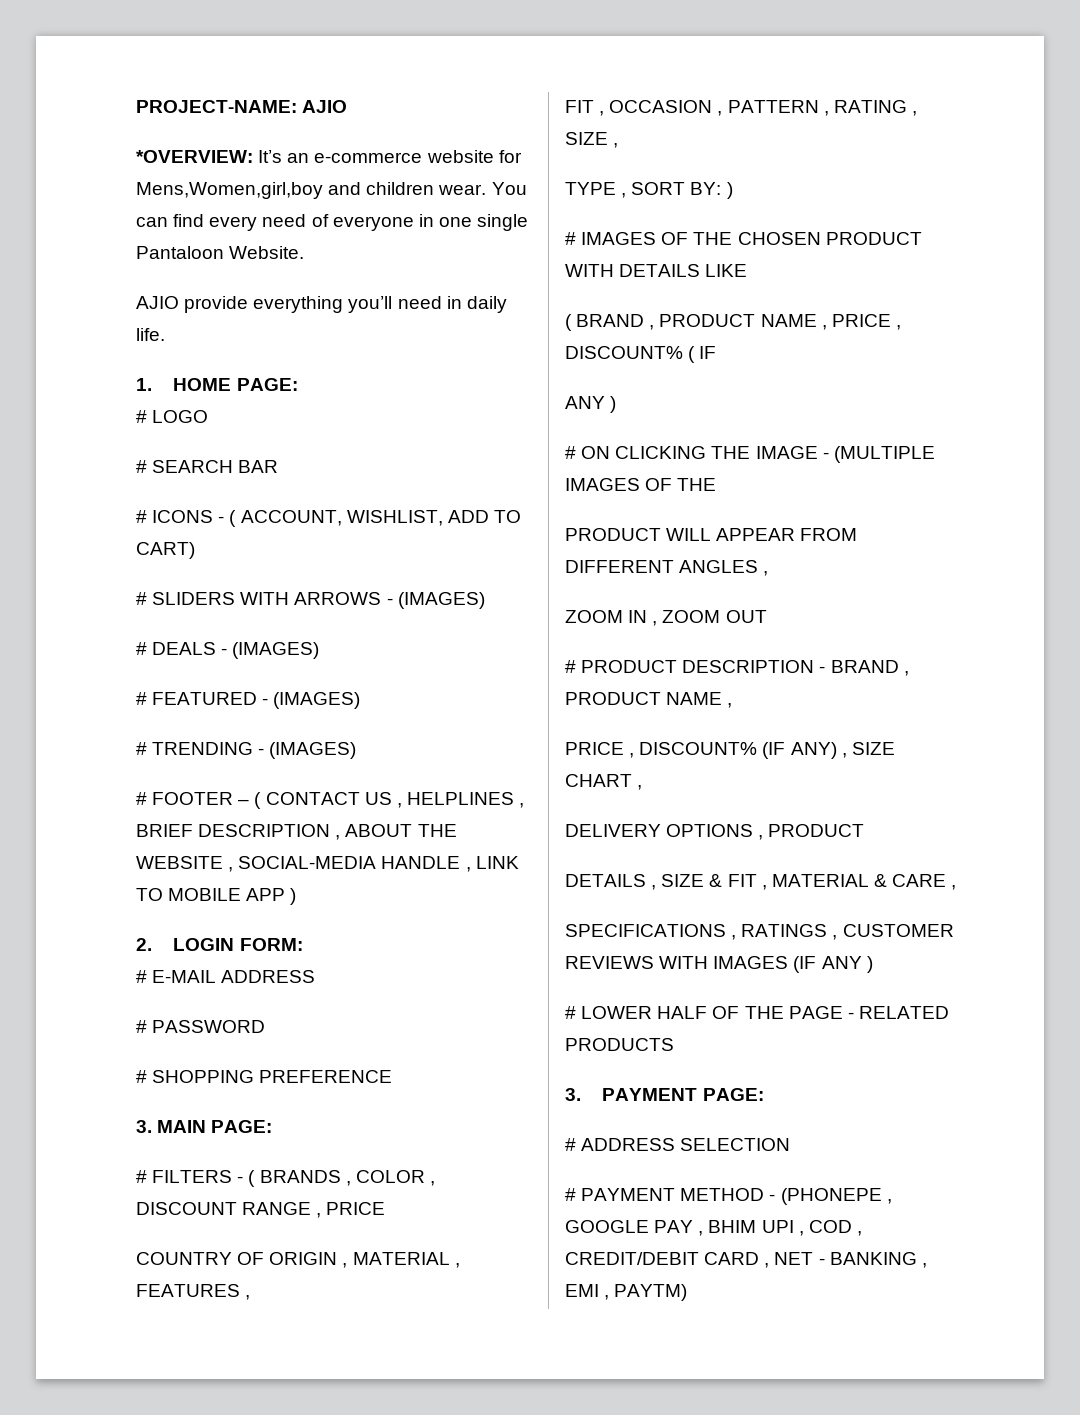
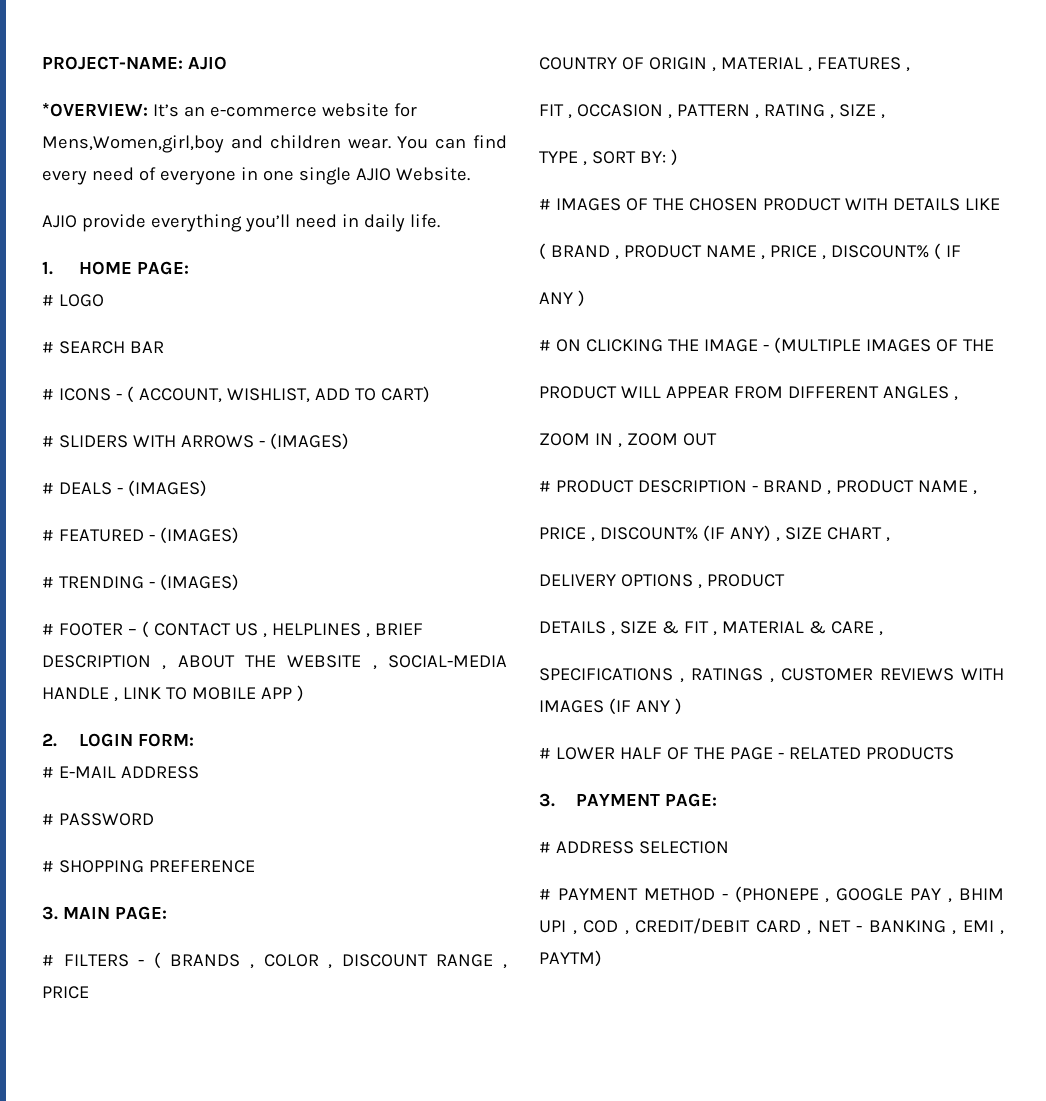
- You can find every need of everyone in one single Pantaloon Website.
+ You can find every need of everyone in one single AJIO Website.

